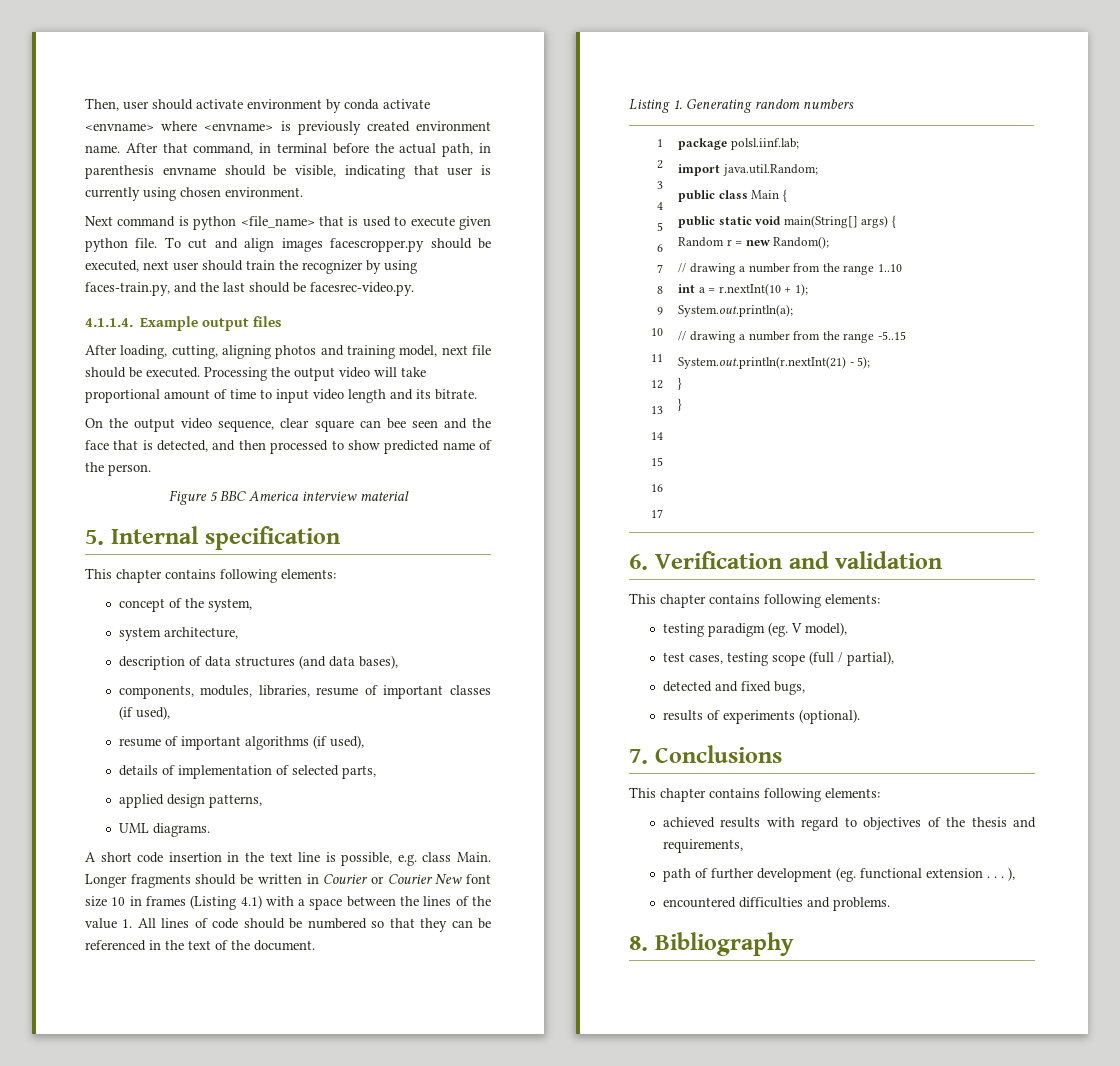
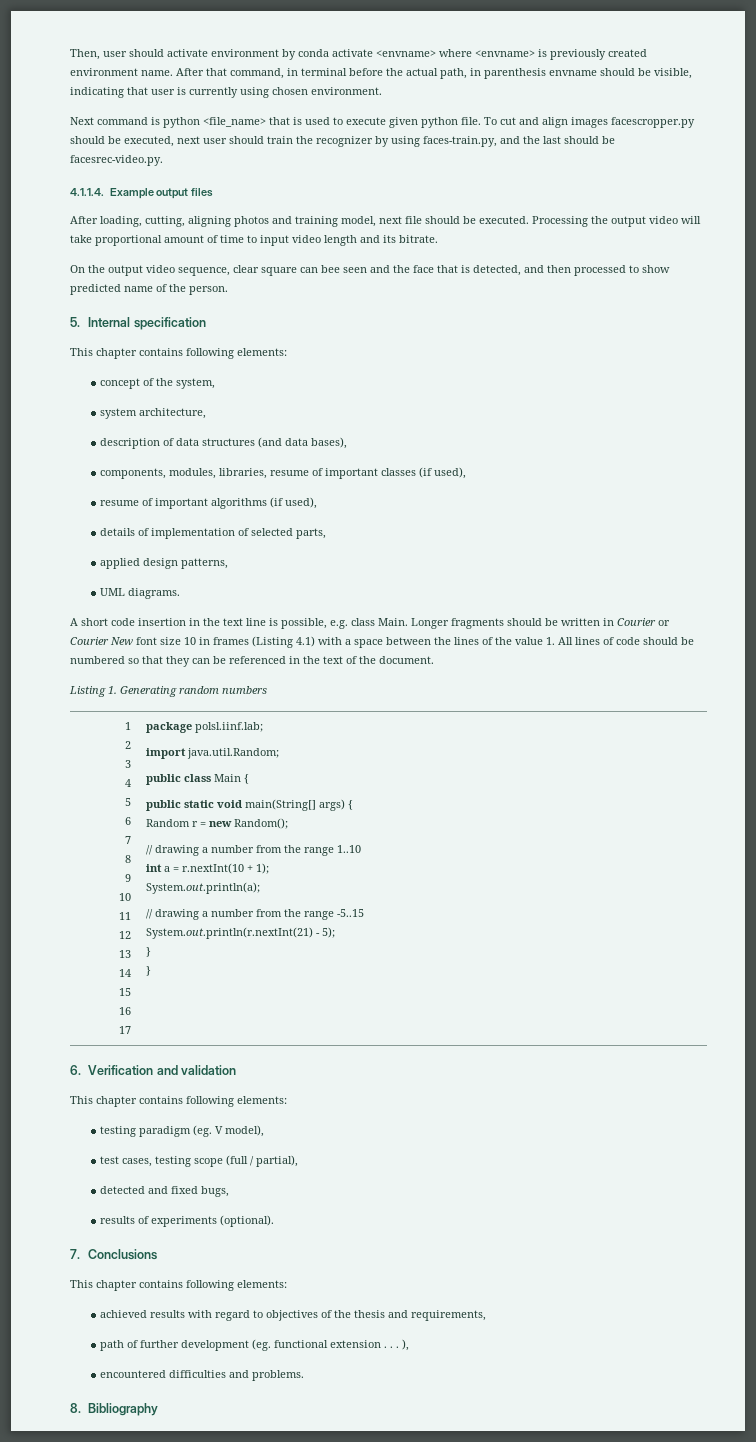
- Figure 5 BBC America interview material

